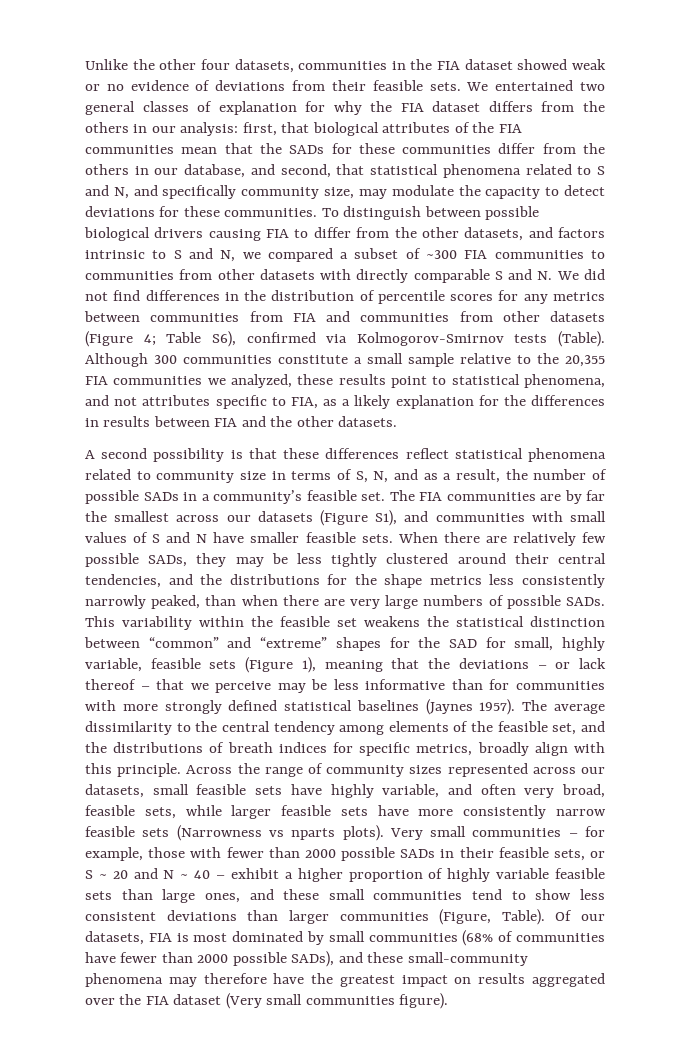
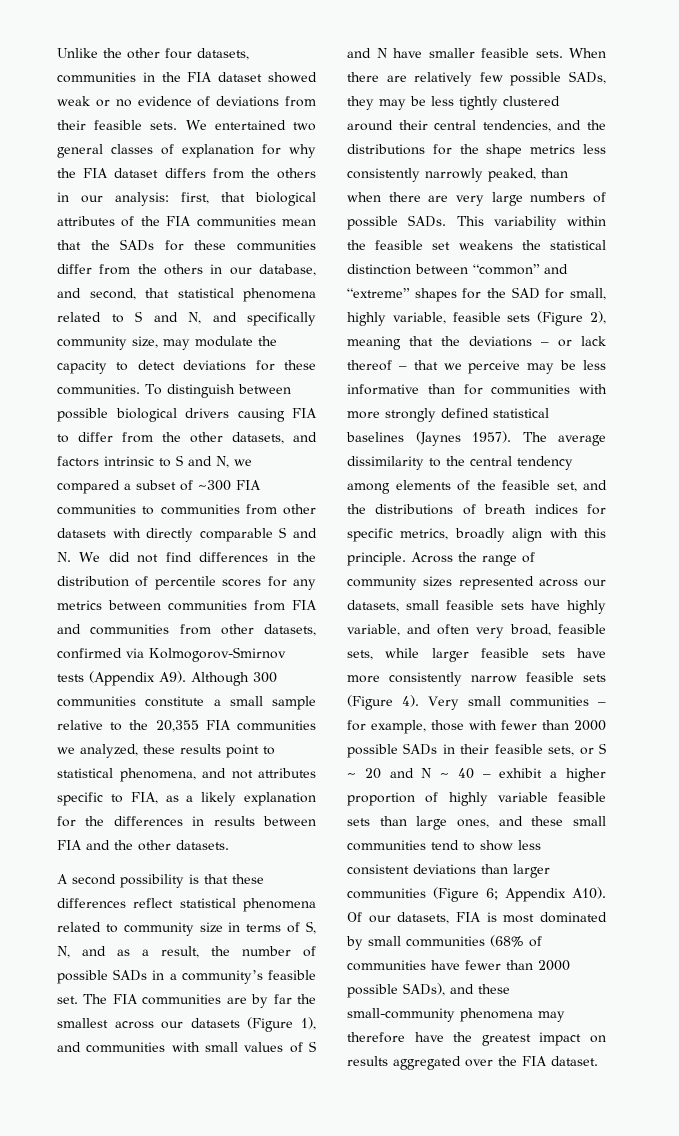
- To distinguish between possible biological drivers causing FIA to differ from the other datasets, and factors intrinsic to S and N, we compared a subset of ~300 FIA communities to communities from other datasets with directly comparable S and N. We did not find differences in the distribution of percentile scores for any metrics between communities from FIA and communities from other datasets (Figure 4; Table S6), confirmed via Kolmogorov-Smirnov tests (Table). Although 300 communities constitute a small sample relative to the 20,355 FIA communities we analyzed, these results point to statistical phenomena, and not attributes specific to FIA, as a likely explanation for the differences in results between FIA and the other datasets.
+ To distinguish between possible biological drivers causing FIA to differ from the other datasets, and factors intrinsic to S and N, we compared a subset of ~300 FIA communities to communities from other datasets with directly comparable S and N. We did not find differences in the distribution of percentile scores for any metrics between communities from FIA and communities from other datasets, confirmed via Kolmogorov-Smirnov tests (Appendix A9). Although 300 communities constitute a small sample relative to the 20,355 FIA communities we analyzed, these results point to statistical phenomena, and not attributes specific to FIA, as a likely explanation for the differences in results between FIA and the other datasets.
- The FIA communities are by far the smallest across our datasets (Figure S1), and communities with small values of S and N have smaller feasible sets.
+ The FIA communities are by far the smallest across our datasets (Figure 1), and communities with small values of S and N have smaller feasible sets.
- This variability within the feasible set weakens the statistical distinction between “common” and “extreme” shapes for the SAD for small, highly variable, feasible sets (Figure 1), meaning that the deviations – or lack thereof – that we perceive may be less informative than for communities with more strongly defined statistical baselines (Jaynes 1957).
+ This variability within the feasible set weakens the statistical distinction between “common” and “extreme” shapes for the SAD for small, highly variable, feasible sets (Figure 2), meaning that the deviations – or lack thereof – that we perceive may be less informative than for communities with more strongly defined statistical baselines (Jaynes 1957).
- Across the range of community sizes represented across our datasets, small feasible sets have highly variable, and often very broad, feasible sets, while larger feasible sets have more consistently narrow feasible sets (Narrowness vs nparts plots).
+ Across the range of community sizes represented across our datasets, small feasible sets have highly variable, and often very broad, feasible sets, while larger feasible sets have more consistently narrow feasible sets (Figure 4).
- Very small communities – for example, those with fewer than 2000 possible SADs in their feasible sets, or S ~ 20 and N ~ 40 – exhibit a higher proportion of highly variable feasible sets than large ones, and these small communities tend to show less consistent deviations than larger communities (Figure, Table).
+ Very small communities – for example, those with fewer than 2000 possible SADs in their feasible sets, or S ~ 20 and N ~ 40 – exhibit a higher proportion of highly variable feasible sets than large ones, and these small communities tend to show less consistent deviations than larger communities (Figure 6; Appendix A10).
- Of our datasets, FIA is most dominated by small communities (68% of communities have fewer than 2000 possible SADs), and these small-community phenomena may therefore have the greatest impact on results aggregated over the FIA dataset (Very small communities figure).
+ Of our datasets, FIA is most dominated by small communities (68% of communities have fewer than 2000 possible SADs), and these small-community phenomena may therefore have the greatest impact on results aggregated over the FIA dataset.

